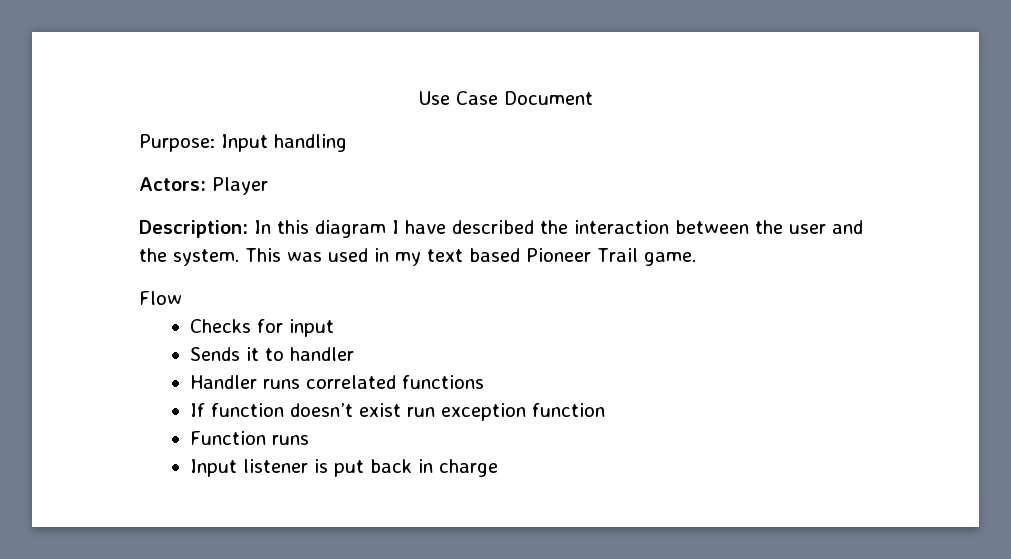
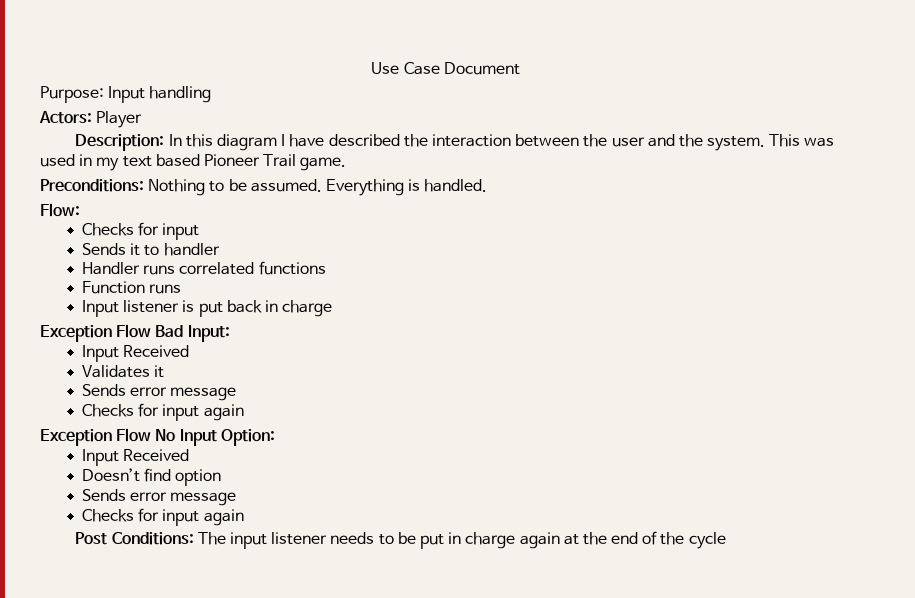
- Flow
+ Preconditions: Nothing to be assumed. Everything is handled.
+ Flow:
- If function doesn’t exist run exception function
+ Exception Flow Bad Input:
+ Input Received
+ Validates it
+ Sends error message
+ Checks for input again
+ Exception Flow No Input Option:
+ Input Received
+ Doesn’t find option
+ Sends error message
+ Checks for input again
+ Post Conditions: The input listener needs to be put in charge again at the end of the cycle

